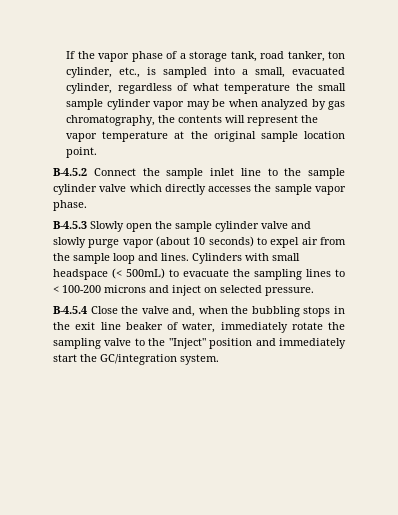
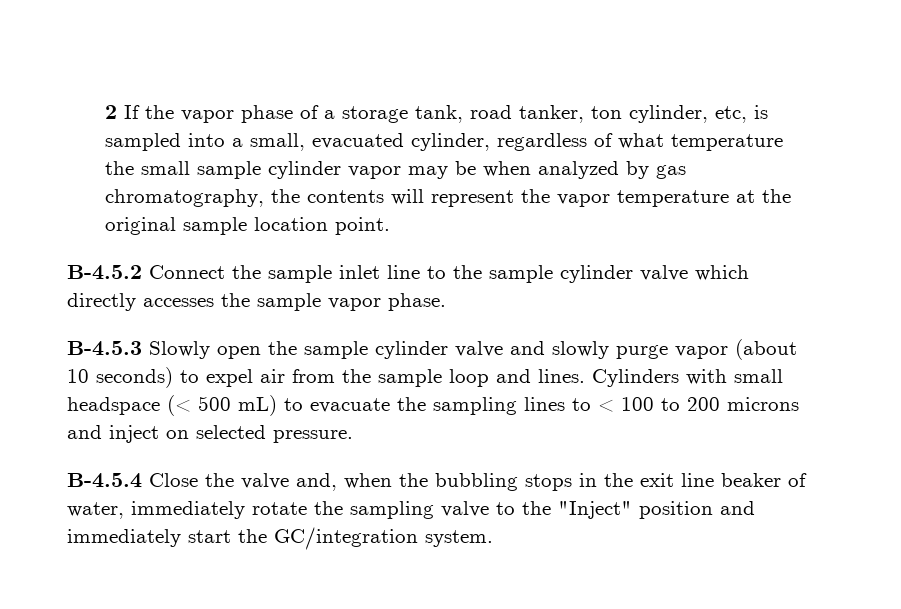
- If the vapor phase of a storage tank, road tanker, ton cylinder, etc., is sampled into a small, evacuated cylinder, regardless of what temperature the small sample cylinder vapor may be when analyzed by gas chromatography, the contents will represent the vapor temperature at the original sample location point.
+ 2 If the vapor phase of a storage tank, road tanker, ton cylinder, etc, is sampled into a small, evacuated cylinder, regardless of what temperature the small sample cylinder vapor may be when analyzed by gas chromatography, the contents will represent the vapor temperature at the original sample location point.
- Cylinders with small headspace (< 500mL) to evacuate the sampling lines to < 100-200 microns and inject on selected pressure.
+ Cylinders with small headspace (< 500 mL) to evacuate the sampling lines to < 100 to 200 microns and inject on selected pressure.

